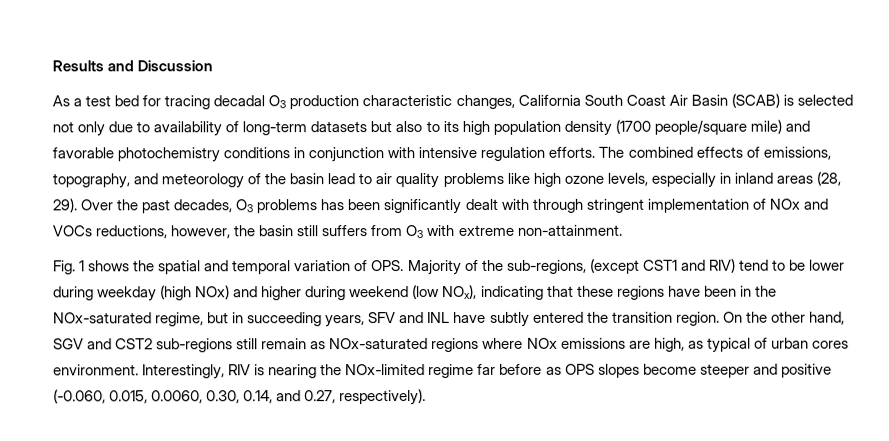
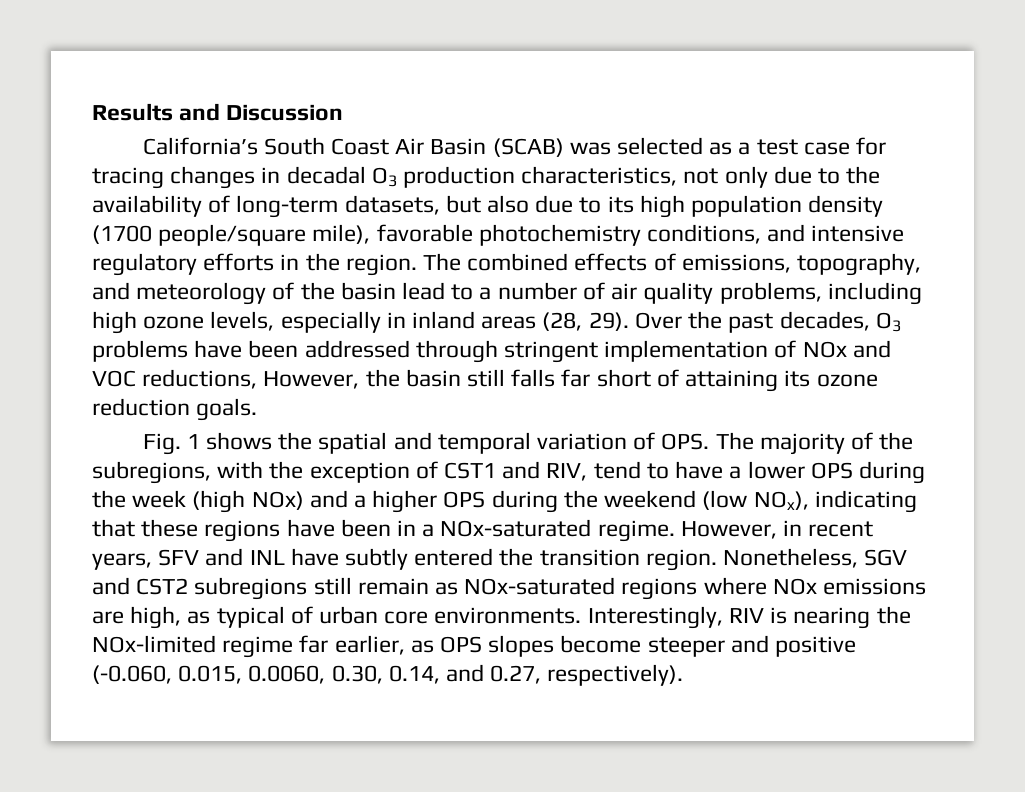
- As a test bed for tracing decadal O3 production characteristic changes, California South Coast Air Basin (SCAB) is selected not only due to availability of long-term datasets but also to its high population density (1700 people/square mile) and favorable photochemistry conditions in conjunction with intensive regulation efforts.
+ California’s South Coast Air Basin (SCAB) was selected as a test case for tracing changes in decadal O3 production characteristics, not only due to the availability of long-term datasets, but also due to its high population density (1700 people/square mile), favorable photochemistry conditions, and intensive regulatory efforts in the region.
- The combined effects of emissions, topography, and meteorology of the basin lead to air quality problems like high ozone levels, especially in inland areas (28, 29).
+ The combined effects of emissions, topography, and meteorology of the basin lead to a number of air quality problems, including high ozone levels, especially in inland areas (28, 29).
- Over the past decades, O3 problems has been significantly dealt with through stringent implementation of NOx and VOCs reductions, however, the basin still suffers from O3 with extreme non-attainment.
+ Over the past decades, O3 problems have been addressed through stringent implementation of NOx and VOC reductions, However, the basin still falls far short of attaining its ozone reduction goals.
- Fig. 1 shows the spatial and temporal variation of OPS. Majority of the sub-regions, (except CST1 and RIV) tend to be lower during weekday (high NOx) and higher during weekend (low NOx), indicating that these regions have been in the NOx-saturated regime, but in succeeding years, SFV and INL have subtly entered the transition region.
+ Fig. 1 shows the spatial and temporal variation of OPS. The majority of the subregions, with the exception of CST1 and RIV, tend to have a lower OPS during the week (high NOx) and a higher OPS during the weekend (low NOx), indicating that these regions have been in a NOx-saturated regime. However, in recent years, SFV and INL have subtly entered the transition region.
- On the other hand, SGV and CST2 sub-regions still remain as NOx-saturated regions where NOx emissions are high, as typical of urban cores environment.
+ Nonetheless, SGV and CST2 subregions still remain as NOx-saturated regions where NOx emissions are high, as typical of urban core environments.
- Interestingly, RIV is nearing the NOx-limited regime far before as OPS slopes become steeper and positive (-0.060, 0.015, 0.0060, 0.30, 0.14, and 0.27, respectively).
+ Interestingly, RIV is nearing the NOx-limited regime far earlier, as OPS slopes become steeper and positive (-0.060, 0.015, 0.0060, 0.30, 0.14, and 0.27, respectively).

